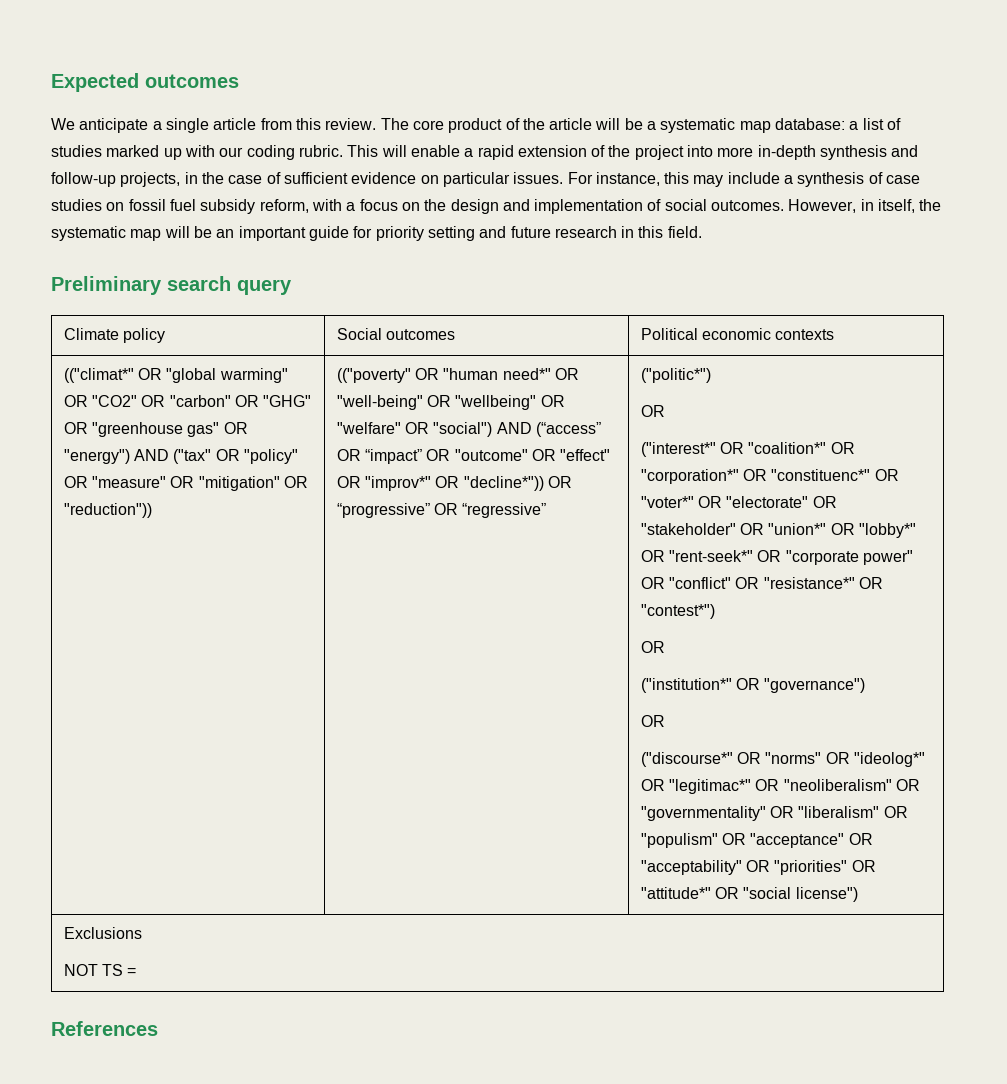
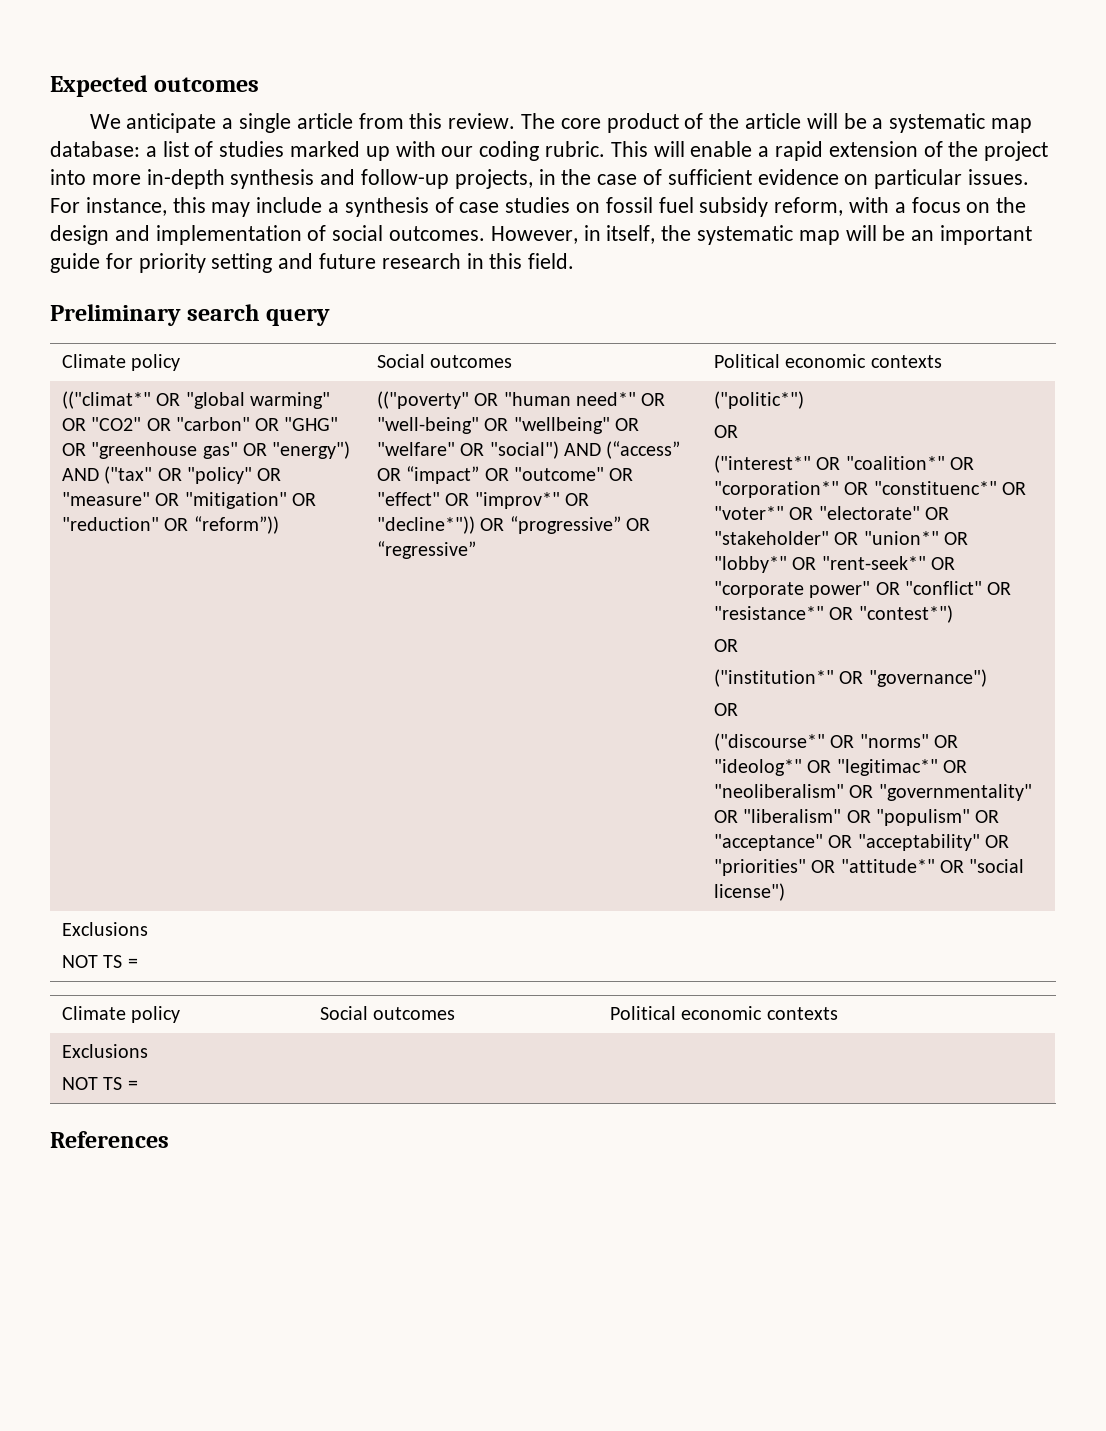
- (("climat*" OR "global warming" OR "CO2" OR "carbon" OR "GHG" OR "greenhouse gas" OR "energy") AND ("tax" OR "policy" OR "measure" OR "mitigation" OR "reduction"))
+ (("climat*" OR "global warming" OR "CO2" OR "carbon" OR "GHG" OR "greenhouse gas" OR "energy") AND ("tax" OR "policy" OR "measure" OR "mitigation" OR "reduction" OR “reform”))
  ("discourse*" OR "norms" OR "ideolog*" OR "legitimac*" OR "neoliberalism" OR "governmentality" OR "liberalism" OR "populism" OR "acceptance" OR "acceptability" OR "priorities" OR "attitude*" OR "social license")
+ Exclusions
+ NOT TS =
+ Climate policy | Social outcomes | Political economic contexts

